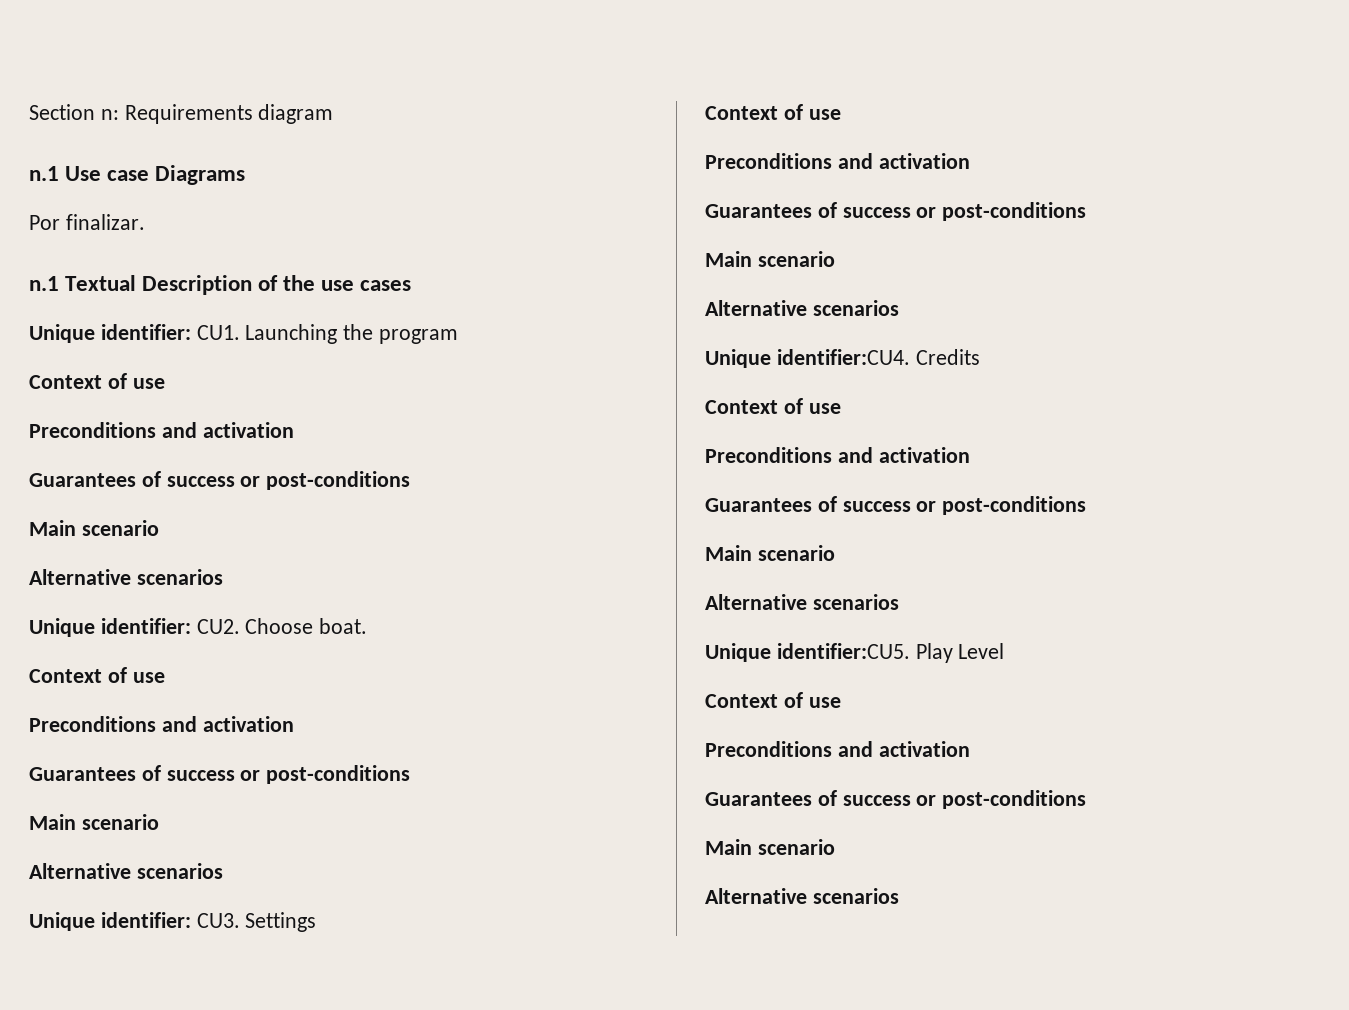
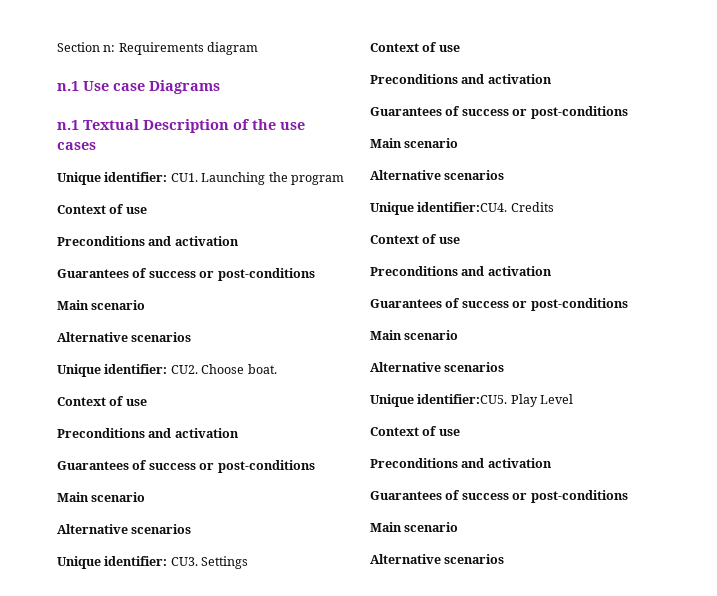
- Por finalizar.

